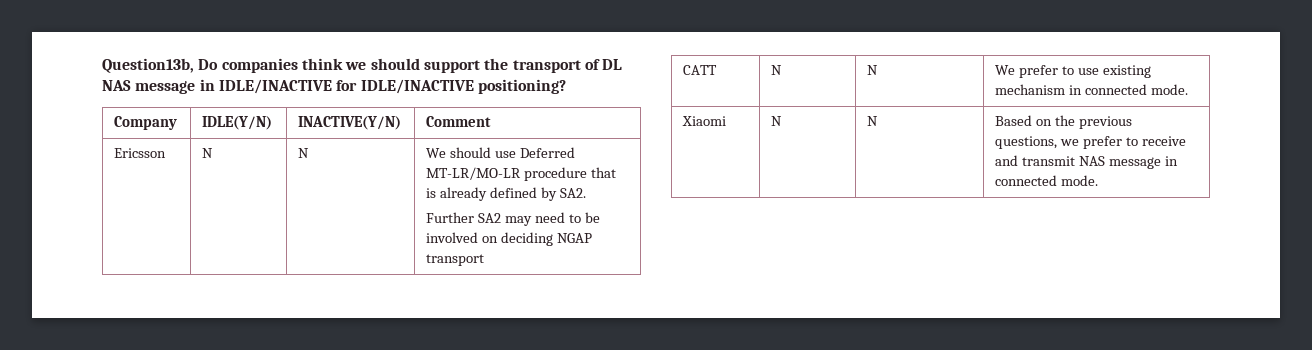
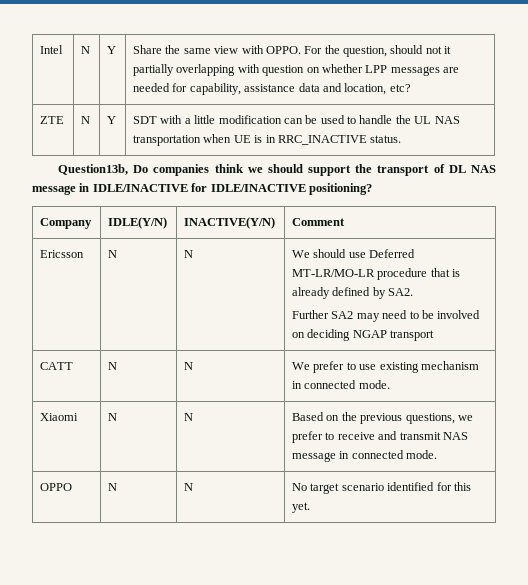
+ Intel | N | Y | Share the same view with OPPO. For the question, should not it partially overlapping with question on whether LPP messages are needed for capability, assistance data and location, etc?
+ ZTE | N | Y | SDT with a little modification can be used to handle the UL NAS transportation when UE is in RRC_INACTIVE status.
+ OPPO | N | N | No target scenario identified for this yet.

